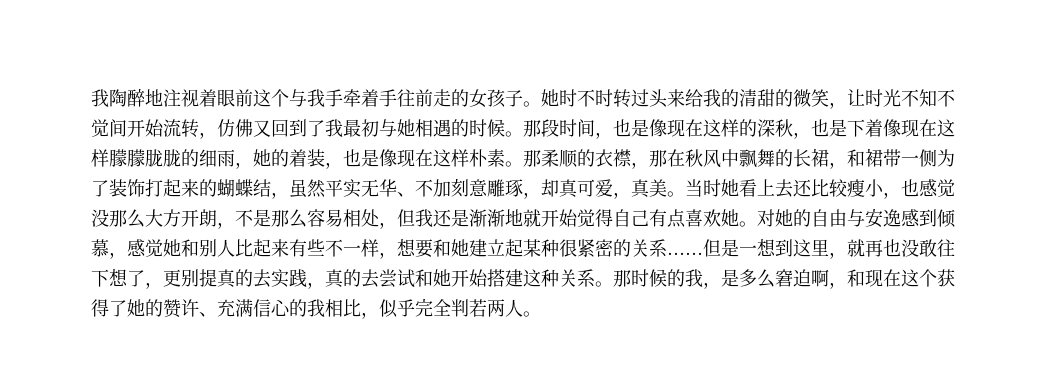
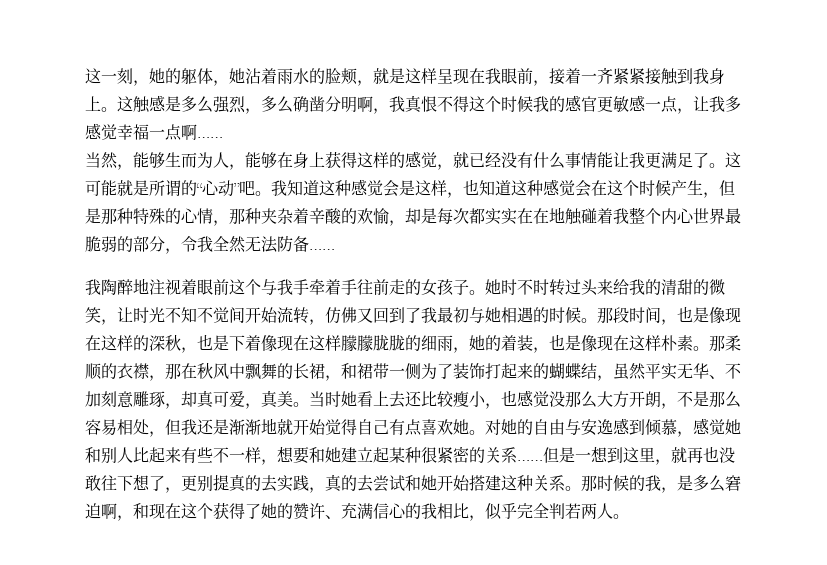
+ 这一刻，她的躯体，她沾着雨水的脸颊，就是这样呈现在我眼前，接着一齐紧紧接触到我身上。这触感是多么强烈，多么确凿分明啊，我真恨不得这个时候我的感官更敏感一点，让我多感觉幸福一点啊……
+ 当然，能够生而为人，能够在身上获得这样的感觉，就已经没有什么事情能让我更满足了。这可能就是所谓的“心动”吧。我知道这种感觉会是这样，也知道这种感觉会在这个时候产生，但是那种特殊的心情，那种夹杂着辛酸的欢愉，却是每次都实实在在地触碰着我整个内心世界最脆弱的部分，令我全然无法防备……

